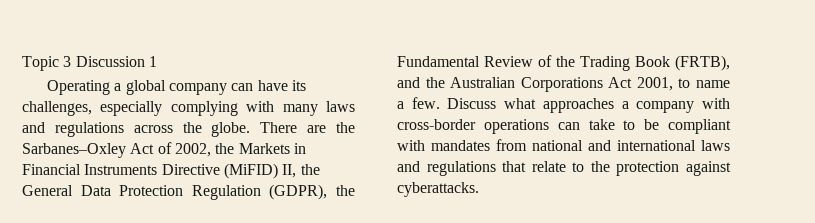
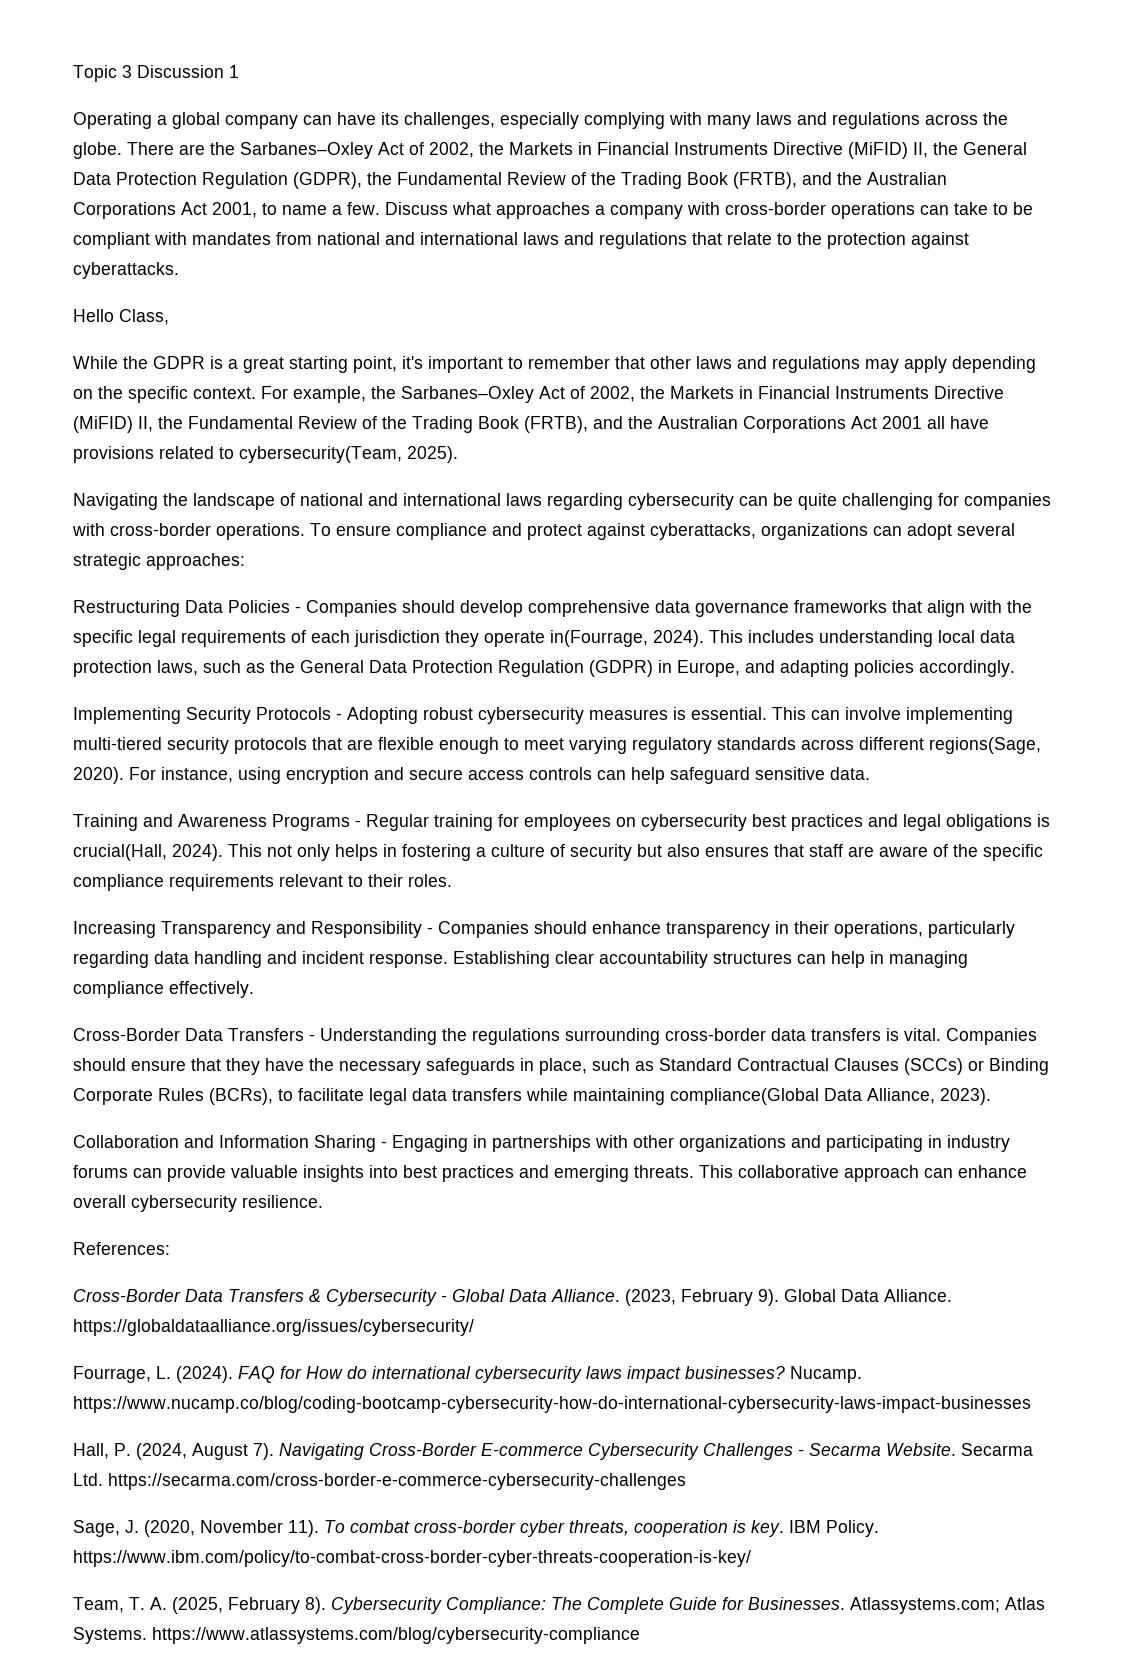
+ Hello Class,
+ While the GDPR is a great starting point, it's important to remember that other laws and regulations may apply depending on the specific context. For example, the Sarbanes–Oxley Act of 2002, the Markets in Financial Instruments Directive (MiFID) II, the Fundamental Review of the Trading Book (FRTB), and the Australian Corporations Act 2001 all have provisions related to cybersecurity(Team, 2025).
+ Navigating the landscape of national and international laws regarding cybersecurity can be quite challenging for companies with cross-border operations. To ensure compliance and protect against cyberattacks, organizations can adopt several strategic approaches:
+ Restructuring Data Policies - Companies should develop comprehensive data governance frameworks that align with the specific legal requirements of each jurisdiction they operate in(Fourrage, 2024). This includes understanding local data protection laws, such as the General Data Protection Regulation (GDPR) in Europe, and adapting policies accordingly.
+ Implementing Security Protocols - Adopting robust cybersecurity measures is essential. This can involve implementing multi-tiered security protocols that are flexible enough to meet varying regulatory standards across different regions(Sage, 2020). For instance, using encryption and secure access controls can help safeguard sensitive data.
+ Training and Awareness Programs - Regular training for employees on cybersecurity best practices and legal obligations is crucial(Hall, 2024). This not only helps in fostering a culture of security but also ensures that staff are aware of the specific compliance requirements relevant to their roles.
+ Increasing Transparency and Responsibility - Companies should enhance transparency in their operations, particularly regarding data handling and incident response. Establishing clear accountability structures can help in managing compliance effectively.
+ Cross-Border Data Transfers - Understanding the regulations surrounding cross-border data transfers is vital. Companies should ensure that they have the necessary safeguards in place, such as Standard Contractual Clauses (SCCs) or Binding Corporate Rules (BCRs), to facilitate legal data transfers while maintaining compliance(Global Data Alliance, 2023).
+ Collaboration and Information Sharing - Engaging in partnerships with other organizations and participating in industry forums can provide valuable insights into best practices and emerging threats. This collaborative approach can enhance overall cybersecurity resilience.
+ References:
+ Cross-Border Data Transfers & Cybersecurity - Global Data Alliance. (2023, February 9). Global Data Alliance. https://globaldataalliance.org/issues/cybersecurity/
+ Fourrage, L. (2024). FAQ for How do international cybersecurity laws impact businesses? Nucamp. https://www.nucamp.co/blog/coding-bootcamp-cybersecurity-how-do-international-cybersecurity-laws-impact-businesses
+ Hall, P. (2024, August 7). Navigating Cross-Border E-commerce Cybersecurity Challenges - Secarma Website. Secarma Ltd. https://secarma.com/cross-border-e-commerce-cybersecurity-challenges
+ Sage, J. (2020, November 11). To combat cross-border cyber threats, cooperation is key. IBM Policy. https://www.ibm.com/policy/to-combat-cross-border-cyber-threats-cooperation-is-key/
+ Team, T. A. (2025, February 8). Cybersecurity Compliance: The Complete Guide for Businesses. Atlassystems.com; Atlas Systems. https://www.atlassystems.com/blog/cybersecurity-compliance

